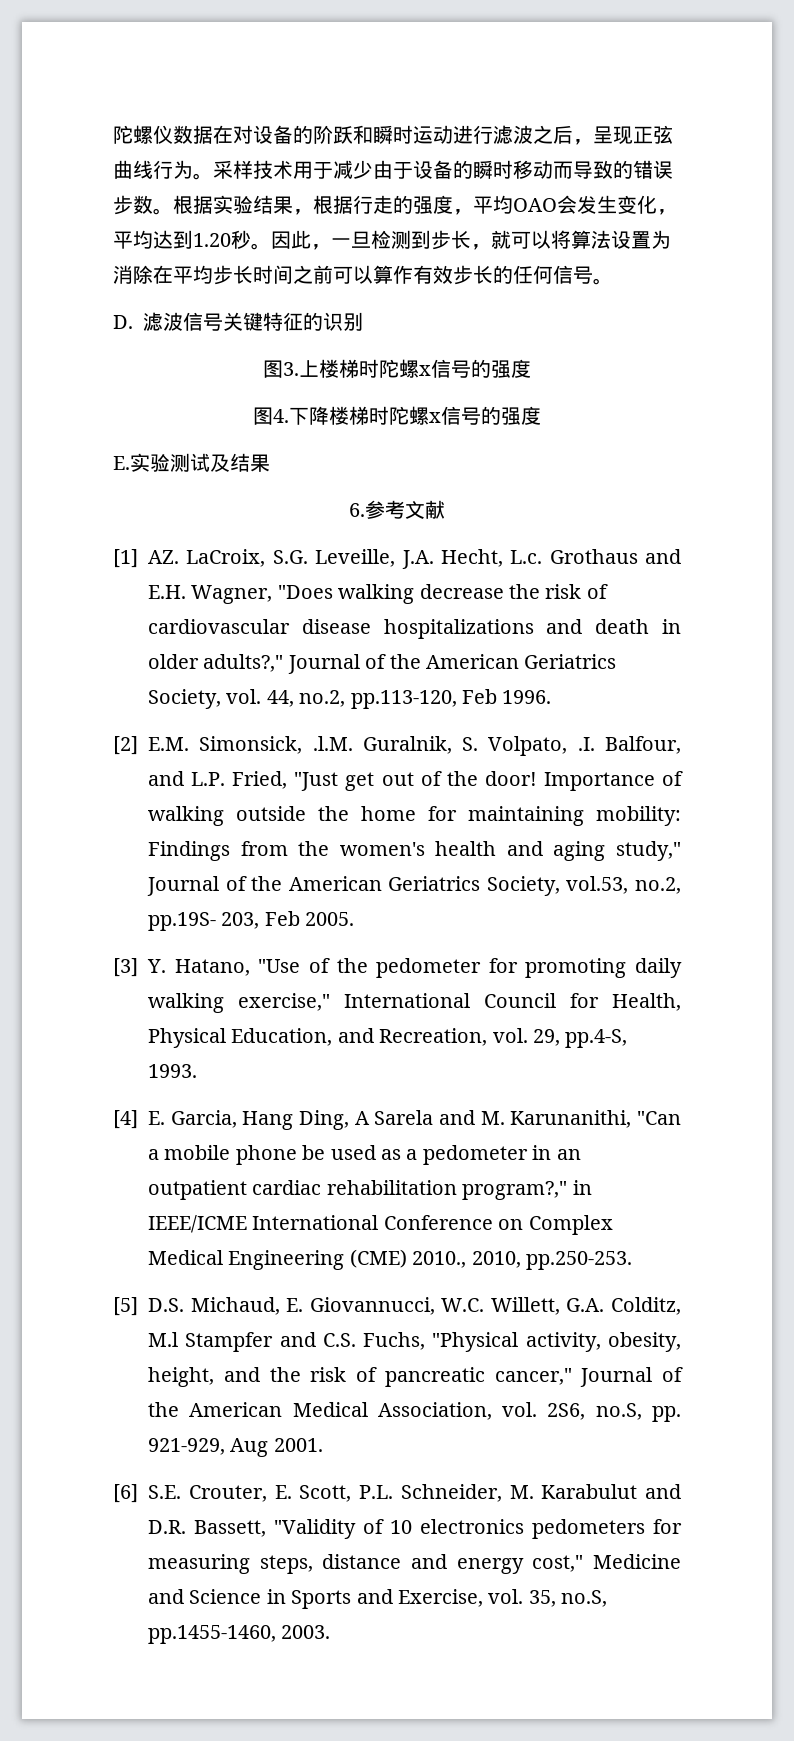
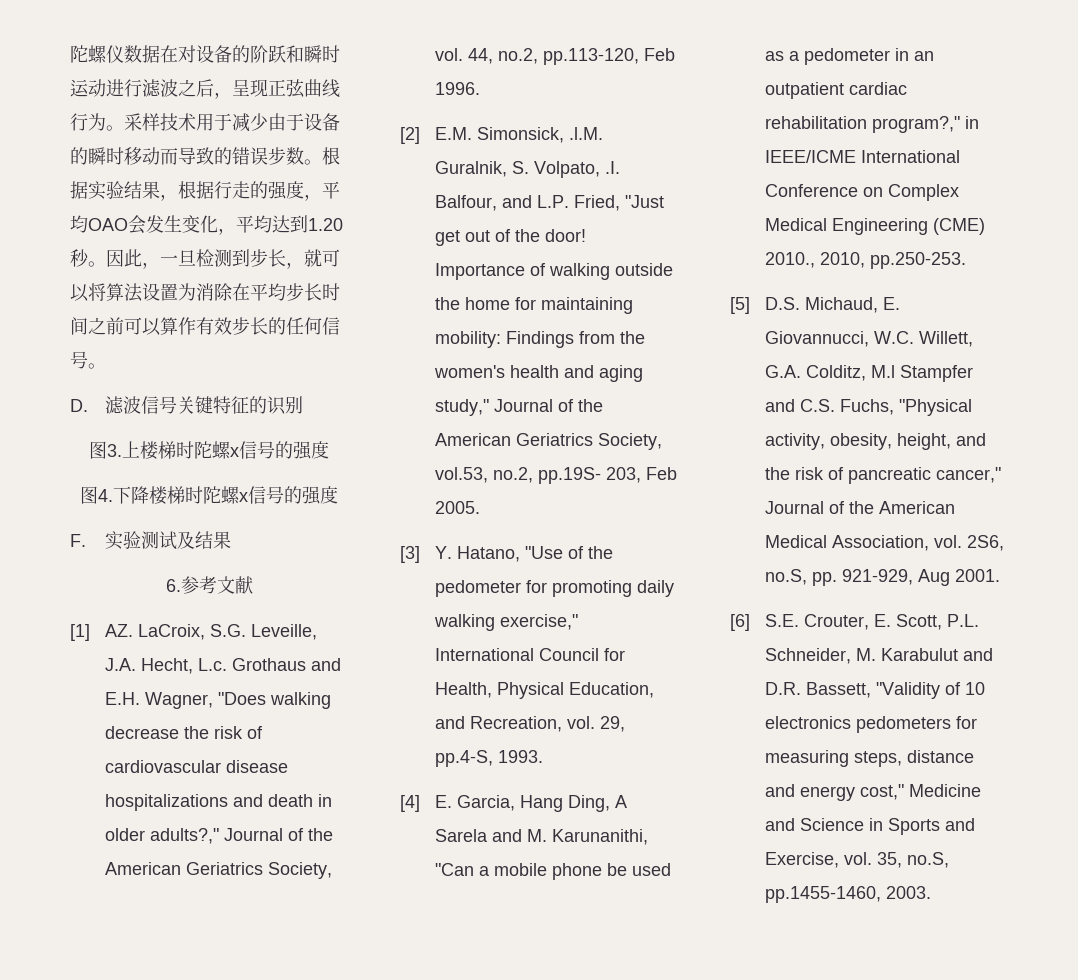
- E.实验测试及结果
+ F.实验测试及结果

